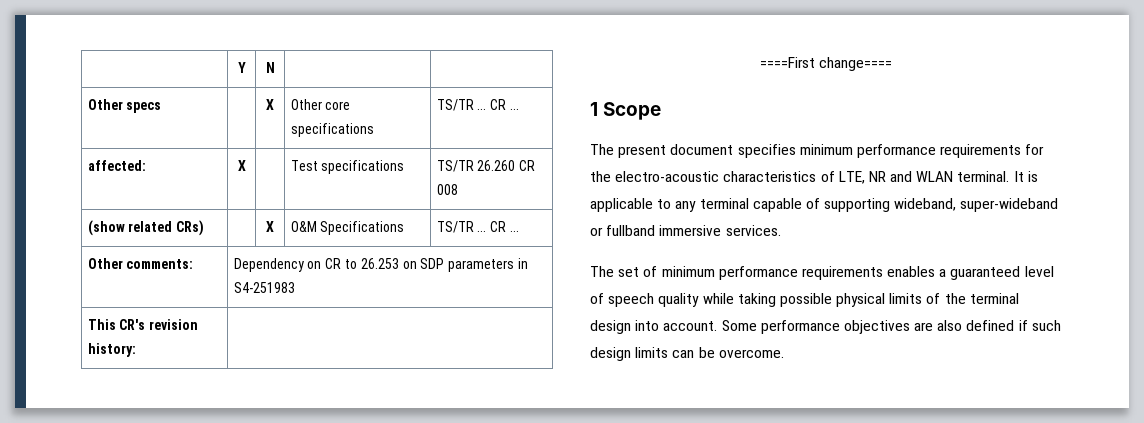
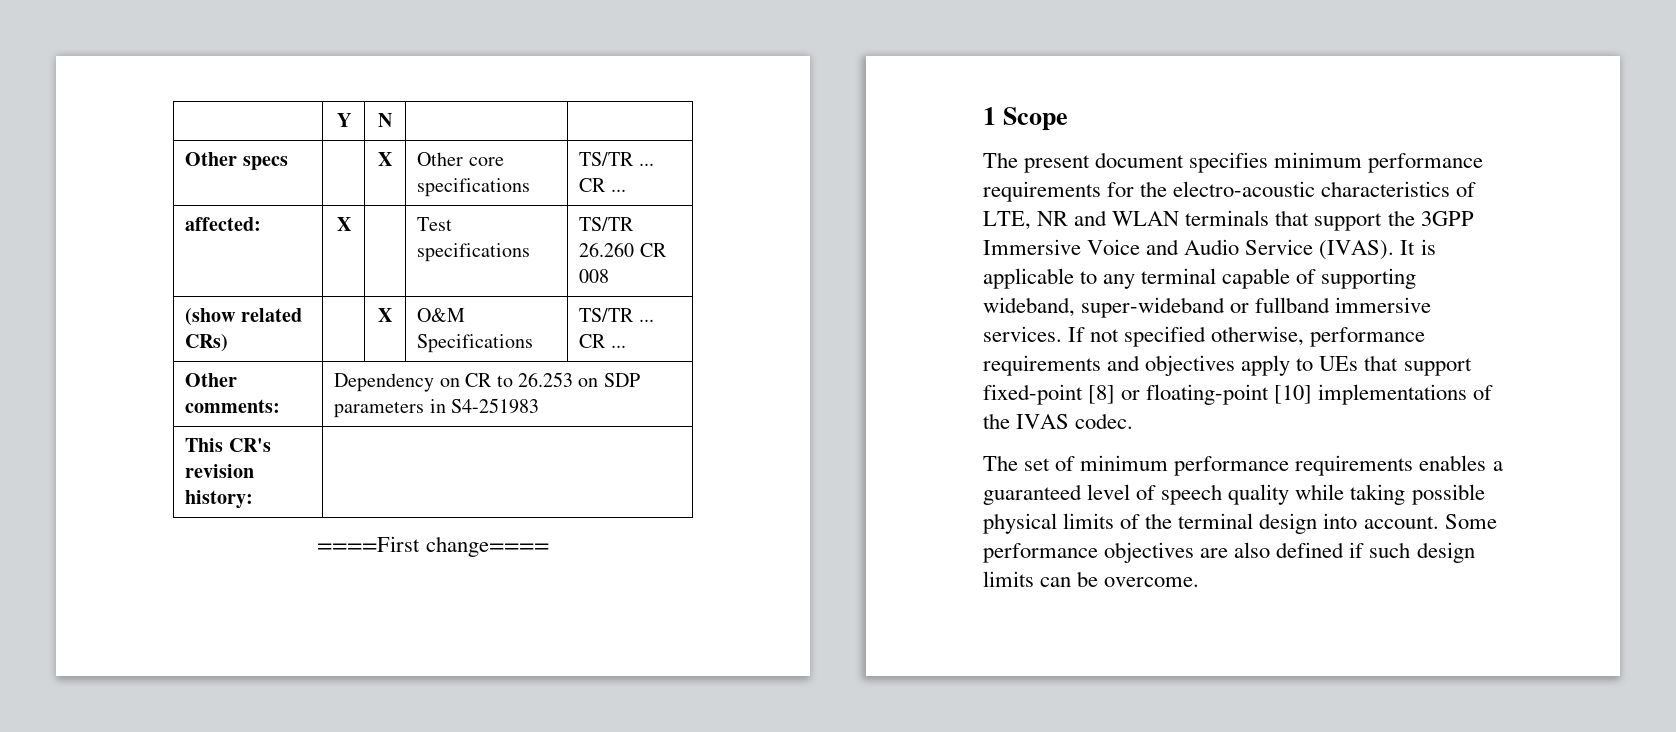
- The present document specifies minimum performance requirements for the electro-acoustic characteristics of LTE, NR and WLAN terminal.
+ The present document specifies minimum performance requirements for the electro-acoustic characteristics of LTE, NR and WLAN terminals that support the 3GPP Immersive Voice and Audio Service (IVAS).
+ If not specified otherwise, performance requirements and objectives apply to UEs that support fixed-point [8] or floating-point [10] implementations of the IVAS codec.

